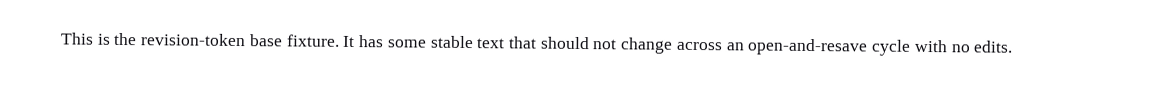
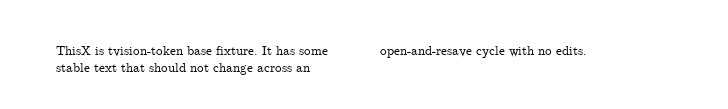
- This is the revision-token base fixture.
+ ThisX is tvision-token base fixture.

